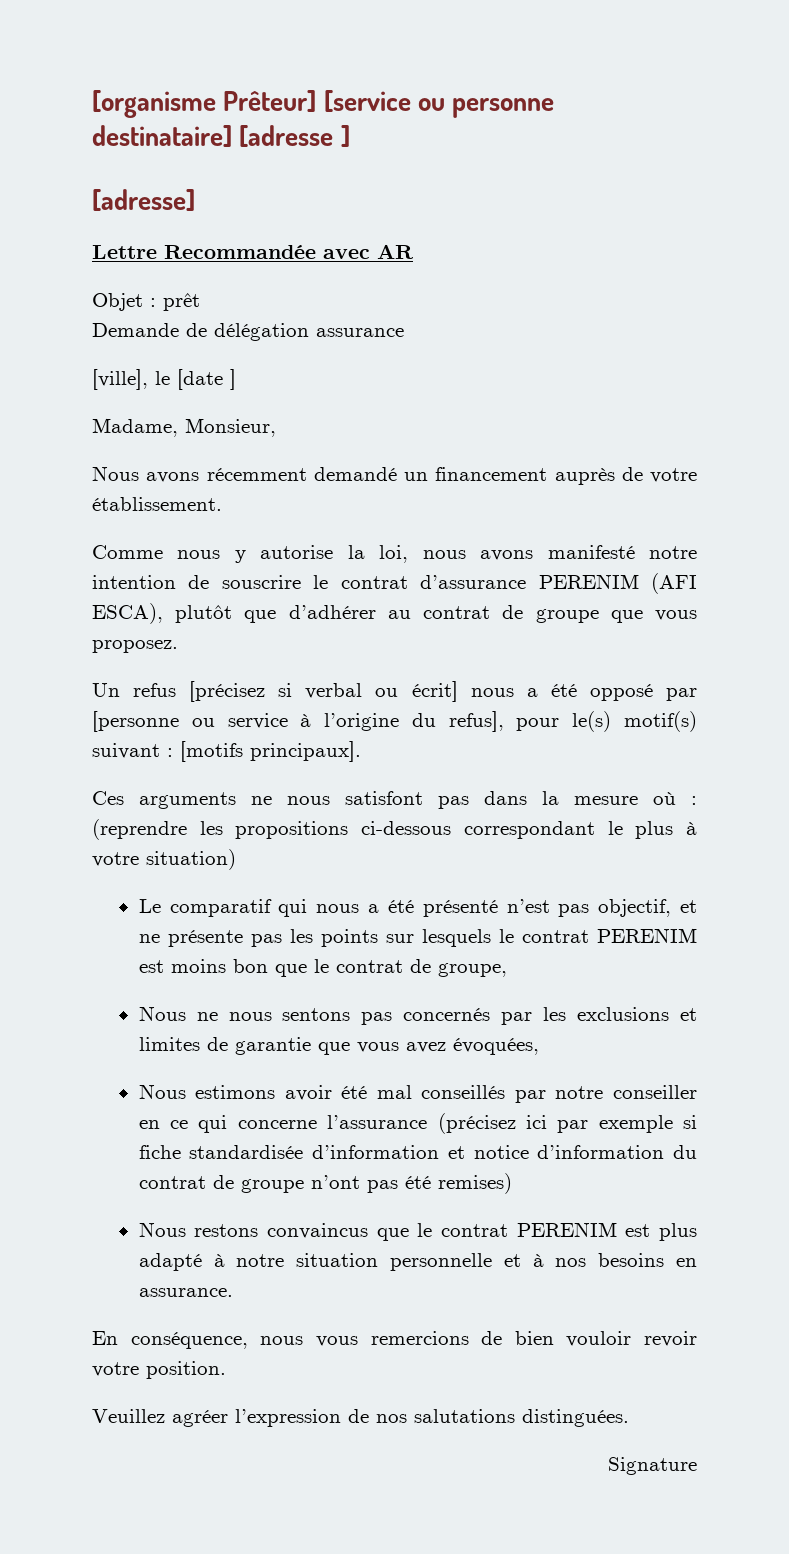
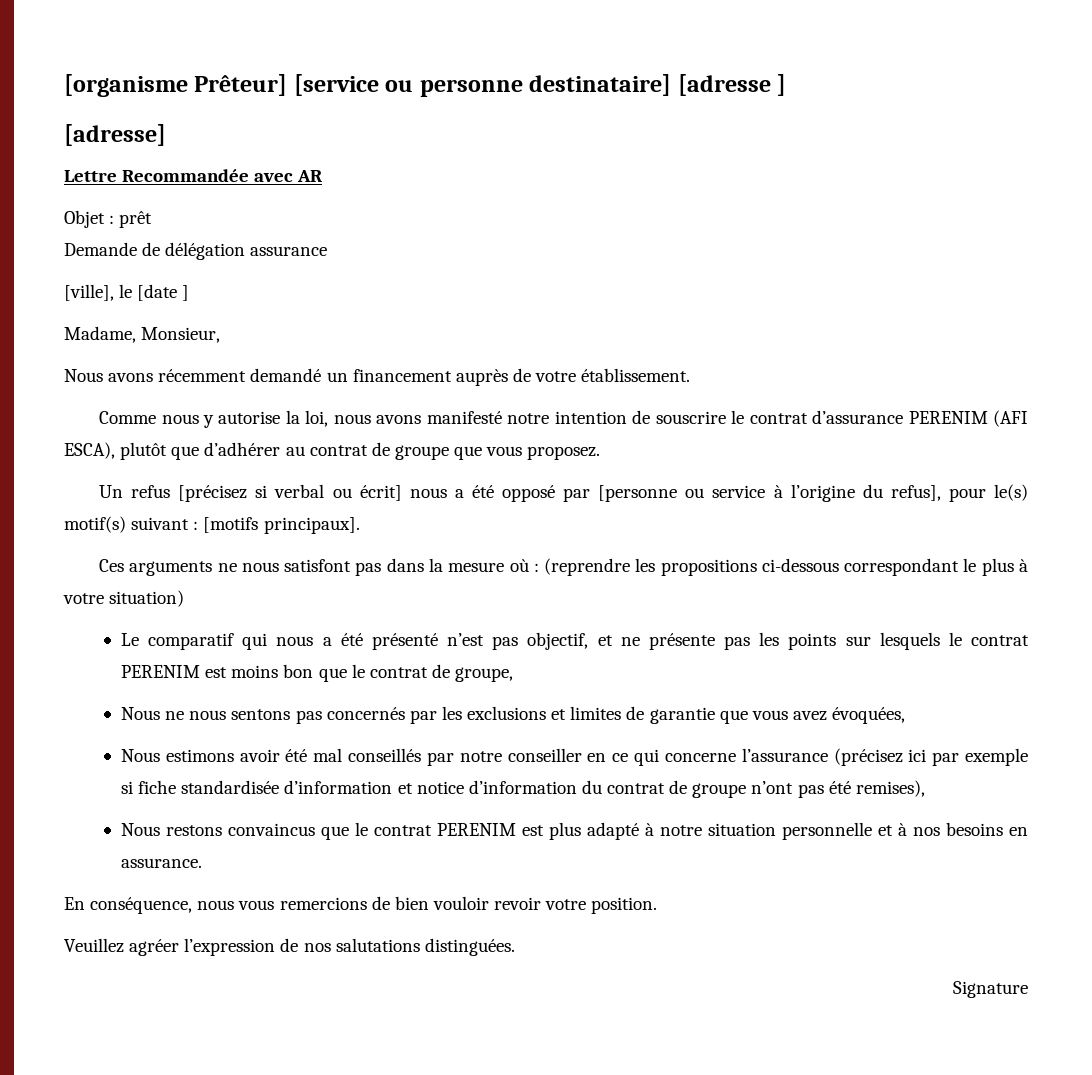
- Nous estimons avoir été mal conseillés par notre conseiller en ce qui concerne l’assurance (précisez ici par exemple si fiche standardisée d’information et notice d’information du contrat de groupe n’ont pas été remises)
+ Nous estimons avoir été mal conseillés par notre conseiller en ce qui concerne l’assurance (précisez ici par exemple si fiche standardisée d’information et notice d’information du contrat de groupe n’ont pas été remises),

